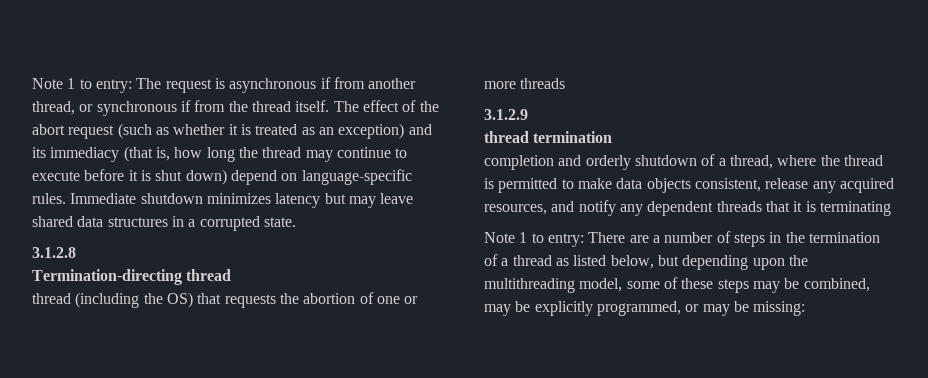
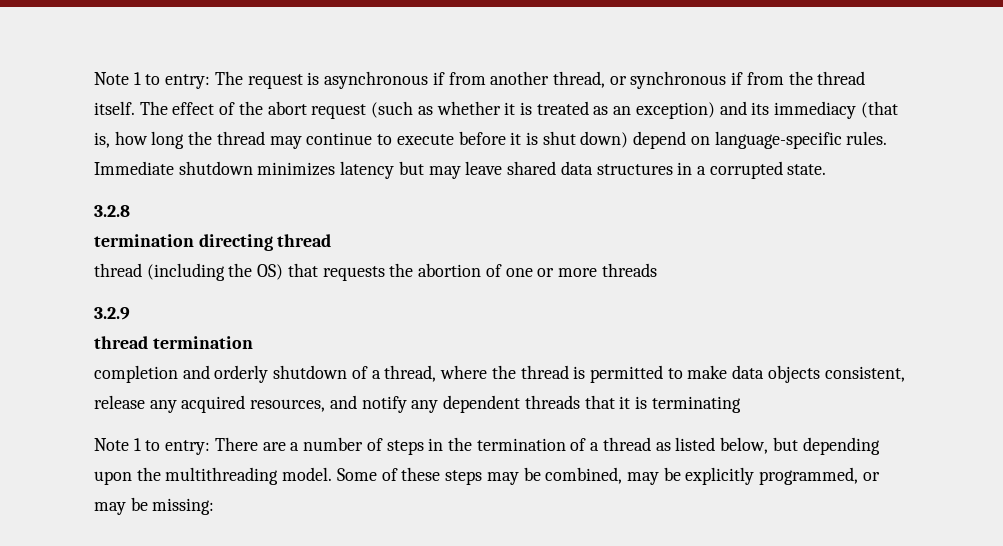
- 3.1.2.8
- Termination-directing thread
+ 3.2.8
+ termination directing thread
- 3.1.2.9
+ 3.2.9
- Note 1 to entry: There are a number of steps in the termination of a thread as listed below, but depending upon the multithreading model, some of these steps may be combined, may be explicitly programmed, or may be missing:
+ Note 1 to entry: There are a number of steps in the termination of a thread as listed below, but depending upon the multithreading model. Some of these steps may be combined, may be explicitly programmed, or may be missing:

